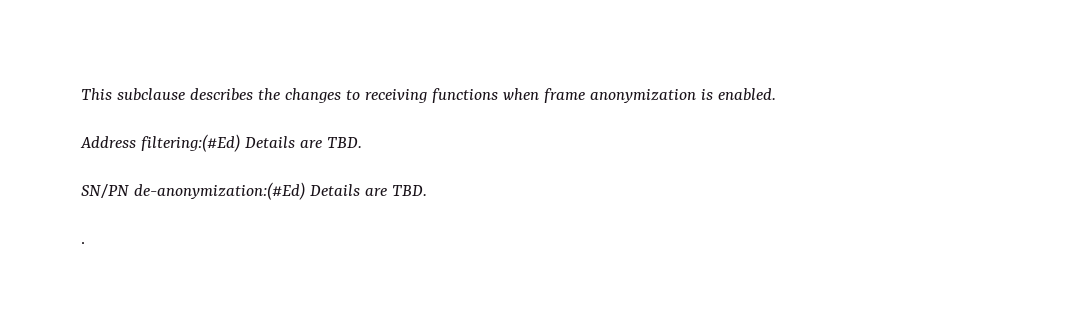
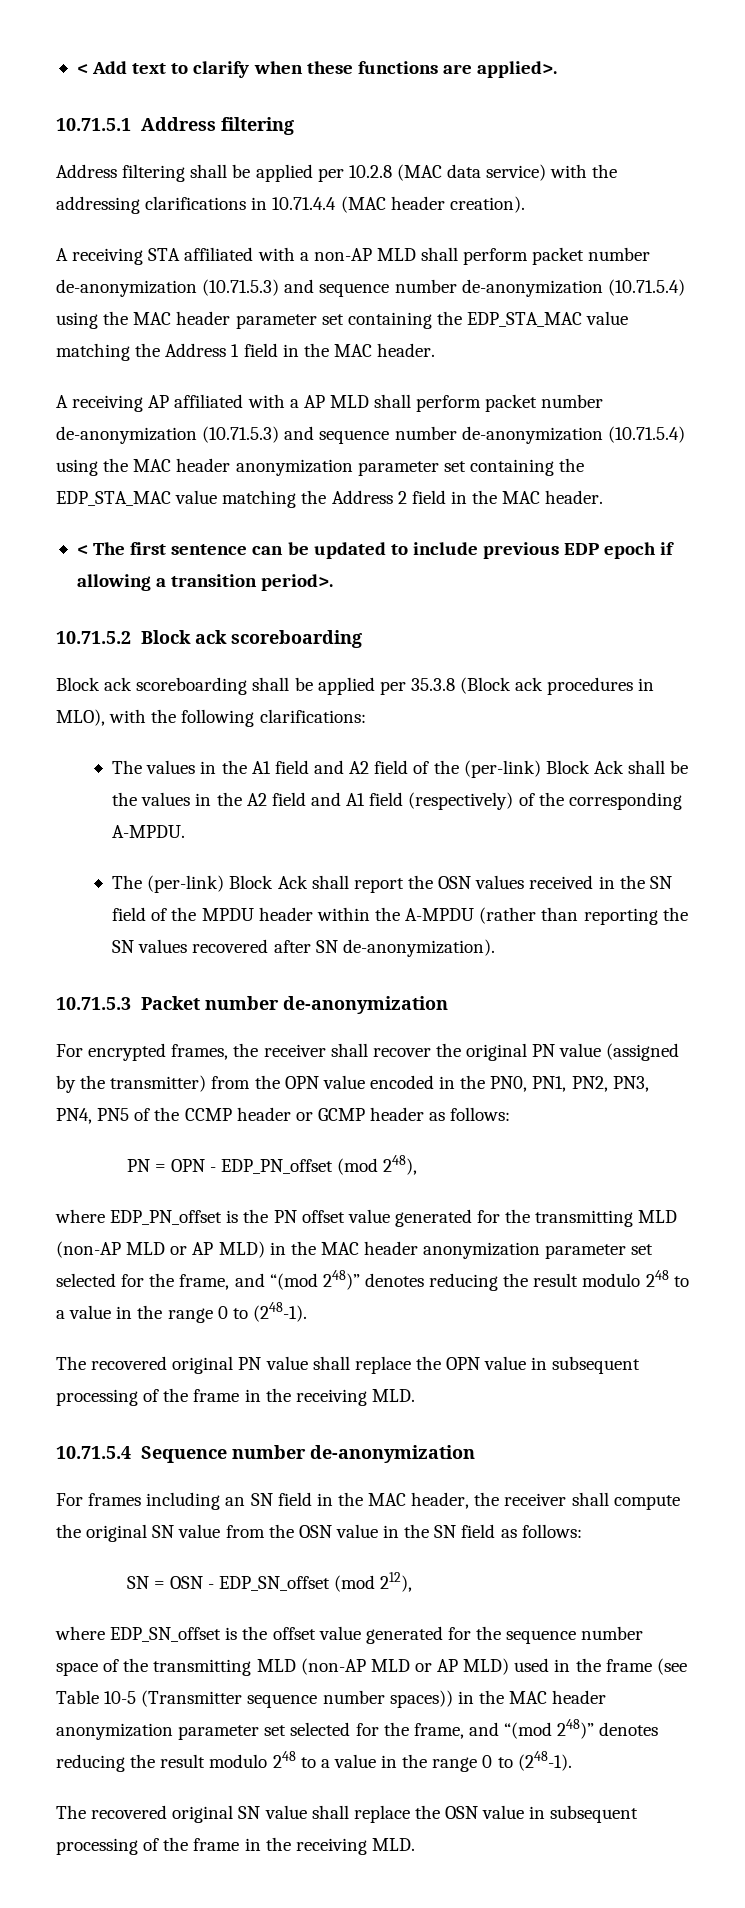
- This subclause describes the changes to receiving functions when frame anonymization is enabled.
- Address filtering:(#Ed) Details are TBD.
- SN/PN de-anonymization:(#Ed) Details are TBD.
- .
+ < Add text to clarify when these functions are applied>.
+ 10.71.5.1 Address filtering
+ Address filtering shall be applied per 10.2.8 (MAC data service) with the addressing clarifications in 10.71.4.4 (MAC header creation).
+ A receiving STA affiliated with a non-AP MLD shall perform packet number de-anonymization (10.71.5.3) and sequence number de-anonymization (10.71.5.4) using the MAC header parameter set containing the EDP_STA_MAC value matching the Address 1 field in the MAC header.
+ A receiving AP affiliated with a AP MLD shall perform packet number de-anonymization (10.71.5.3) and sequence number de-anonymization (10.71.5.4) using the MAC header anonymization parameter set containing the EDP_STA_MAC value matching the Address 2 field in the MAC header.
+ < The first sentence can be updated to include previous EDP epoch if allowing a transition period>.
+ 10.71.5.2 Block ack scoreboarding
+ Block ack scoreboarding shall be applied per 35.3.8 (Block ack procedures in MLO), with the following clarifications:
+ The values in the A1 field and A2 field of the (per-link) Block Ack shall be the values in the A2 field and A1 field (respectively) of the corresponding A-MPDU.
+ The (per-link) Block Ack shall report the OSN values received in the SN field of the MPDU header within the A-MPDU (rather than reporting the SN values recovered after SN de-anonymization).
+ 10.71.5.3 Packet number de-anonymization
+ For encrypted frames, the receiver shall recover the original PN value (assigned by the transmitter) from the OPN value encoded in the PN0, PN1, PN2, PN3, PN4, PN5 of the CCMP header or GCMP header as follows:
+ PN = OPN - EDP_PN_offset (mod 248),
+ where EDP_PN_offset is the PN offset value generated for the transmitting MLD (non-AP MLD or AP MLD) in the MAC header anonymization parameter set selected for the frame, and “(mod 248)” denotes reducing the result modulo 248 to a value in the range 0 to (248-1).
+ The recovered original PN value shall replace the OPN value in subsequent processing of the frame in the receiving MLD.
+ 10.71.5.4 Sequence number de-anonymization
+ For frames including an SN field in the MAC header, the receiver shall compute the original SN value from the OSN value in the SN field as follows:
+ SN = OSN - EDP_SN_offset (mod 212),
+ where EDP_SN_offset is the offset value generated for the sequence number space of the transmitting MLD (non-AP MLD or AP MLD) used in the frame (see Table 10-5 (Transmitter sequence number spaces)) in the MAC header anonymization parameter set selected for the frame, and “(mod 248)” denotes reducing the result modulo 248 to a value in the range 0 to (248-1).
+ The recovered original SN value shall replace the OSN value in subsequent processing of the frame in the receiving MLD.

